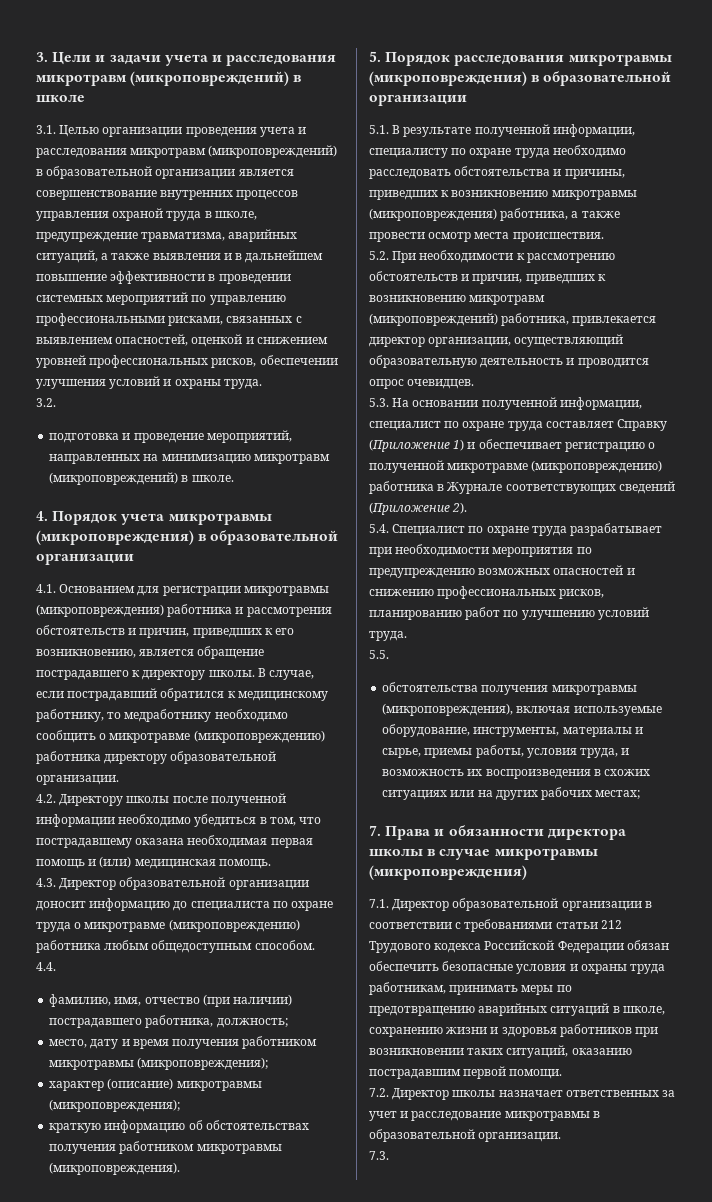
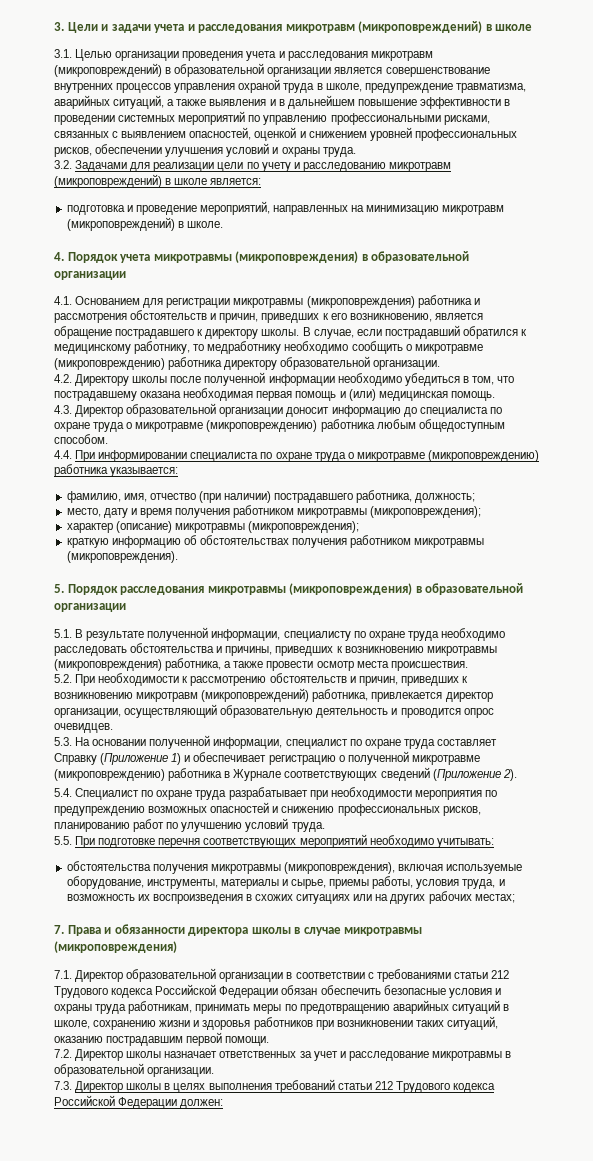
- 3.2.
+ 3.2. Задачами для реализации цели по учету и расследованию микротравм (микроповреждений) в школе является:
- 4.4.
+ 4.4. При информировании специалиста по охране труда о микротравме (микроповреждению) работника указывается:
- 5.5.
+ 5.5. При подготовке перечня соответствующих мероприятий необходимо учитывать:
- 7.3.
+ 7.3. Директор школы в целях выполнения требований статьи 212 Трудового кодекса Российской Федерации должен:

